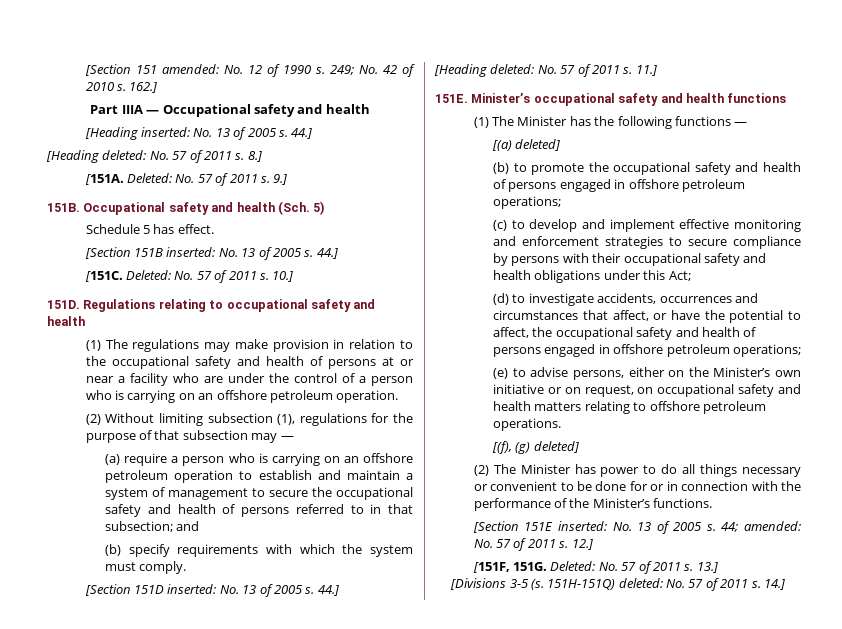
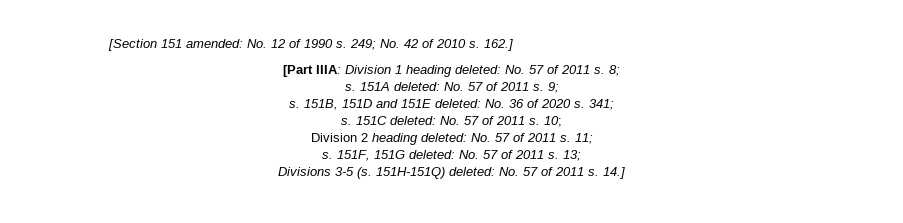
- Part IIIA — Occupational safety and health
- [Heading inserted: No. 13 of 2005 s. 44.]
- [Heading deleted: No. 57 of 2011 s. 8.]
- [151A. Deleted: No. 57 of 2011 s. 9.]
- 151B. Occupational safety and health (Sch. 5)
- Schedule 5 has effect.
- [Section 151B inserted: No. 13 of 2005 s. 44.]
- [151C. Deleted: No. 57 of 2011 s. 10.]
- 151D. Regulations relating to occupational safety and health
- (1) The regulations may make provision in relation to the occupational safety and health of persons at or near a facility who are under the control of a person who is carrying on an offshore petroleum operation.
- (2) Without limiting subsection (1), regulations for the purpose of that subsection may —
- (a) require a person who is carrying on an offshore petroleum operation to establish and maintain a system of management to secure the occupational safety and health of persons referred to in that subsection; and
- (b) specify requirements with which the system must comply.
- [Section 151D inserted: No. 13 of 2005 s. 44.]
- [Heading deleted: No. 57 of 2011 s. 11.]
- 151E. Minister’s occupational safety and health functions
- (1) The Minister has the following functions —
- [(a) deleted]
- (b) to promote the occupational safety and health of persons engaged in offshore petroleum operations;
- (c) to develop and implement effective monitoring and enforcement strategies to secure compliance by persons with their occupational safety and health obligations under this Act;
- (d) to investigate accidents, occurrences and circumstances that affect, or have the potential to affect, the occupational safety and health of persons engaged in offshore petroleum operations;
- (e) to advise persons, either on the Minister’s own initiative or on request, on occupational safety and health matters relating to offshore petroleum operations.
- [(f), (g) deleted]
- (2) The Minister has power to do all things necessary or convenient to be done for or in connection with the performance of the Minister’s functions.
- [Section 151E inserted: No. 13 of 2005 s. 44; amended: No. 57 of 2011 s. 12.]
- [151F, 151G. Deleted: No. 57 of 2011 s. 13.]
- [Divisions 3-5 (s.
+ [Part IIIA: Division 1 heading deleted: No. 57 of 2011 s. 8;
+ s. 151A deleted: No. 57 of 2011 s. 9;
+ s. 151B, 151D and 151E deleted: No. 36 of 2020 s. 341;
+ s. 151C deleted: No. 57 of 2011 s. 10;
+ Division 2 heading deleted: No. 57 of 2011 s. 11;
+ s. 151F, 151G deleted: No. 57 of 2011 s. 13;
+ Divisions 3-5 (s.

